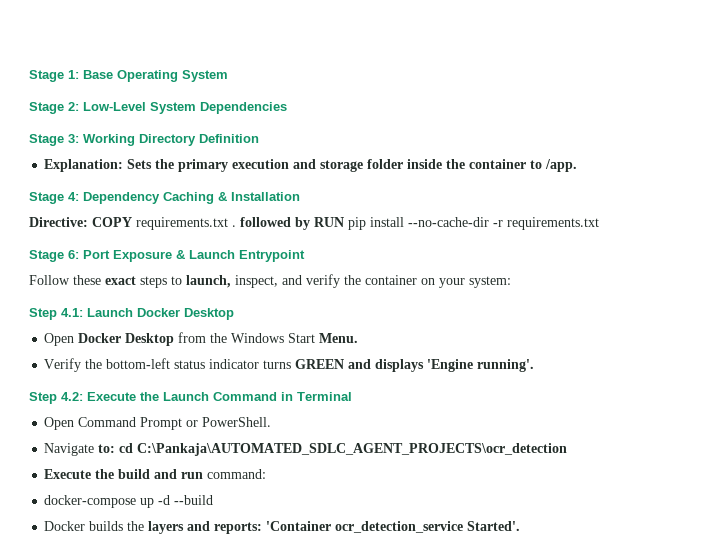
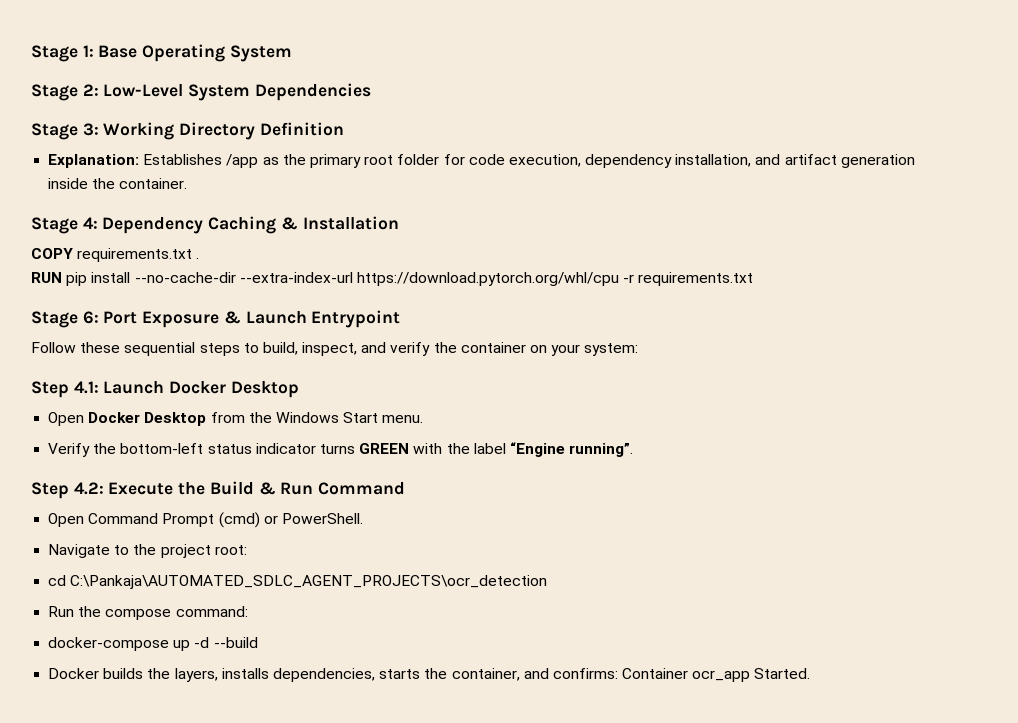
- Explanation: Sets the primary execution and storage folder inside the container to /app.
+ Explanation: Establishes /app as the primary root folder for code execution, dependency installation, and artifact generation inside the container.
- Directive: COPY requirements.txt . followed by RUN pip install --no-cache-dir -r requirements.txt
+ COPY requirements.txt .
+ RUN pip install --no-cache-dir --extra-index-url https://download.pytorch.org/whl/cpu -r requirements.txt
- Follow these exact steps to launch, inspect, and verify the container on your system:
+ Follow these sequential steps to build, inspect, and verify the container on your system:
- Open Docker Desktop from the Windows Start Menu.
+ Open Docker Desktop from the Windows Start menu.
- Verify the bottom-left status indicator turns GREEN and displays 'Engine running'.
+ Verify the bottom-left status indicator turns GREEN with the label “Engine running”.
- Step 4.2: Execute the Launch Command in Terminal
+ Step 4.2: Execute the Build & Run Command
- Open Command Prompt or PowerShell.
+ Open Command Prompt (cmd) or PowerShell.
- Navigate to: cd C:\Pankaja\AUTOMATED_SDLC_AGENT_PROJECTS\ocr_detection
- Execute the build and run command:
+ Navigate to the project root:
+ cd C:\Pankaja\AUTOMATED_SDLC_AGENT_PROJECTS\ocr_detection
+ Run the compose command:
- Docker builds the layers and reports: 'Container ocr_detection_service Started'.
+ Docker builds the layers, installs dependencies, starts the container, and confirms: Container ocr_app Started.

